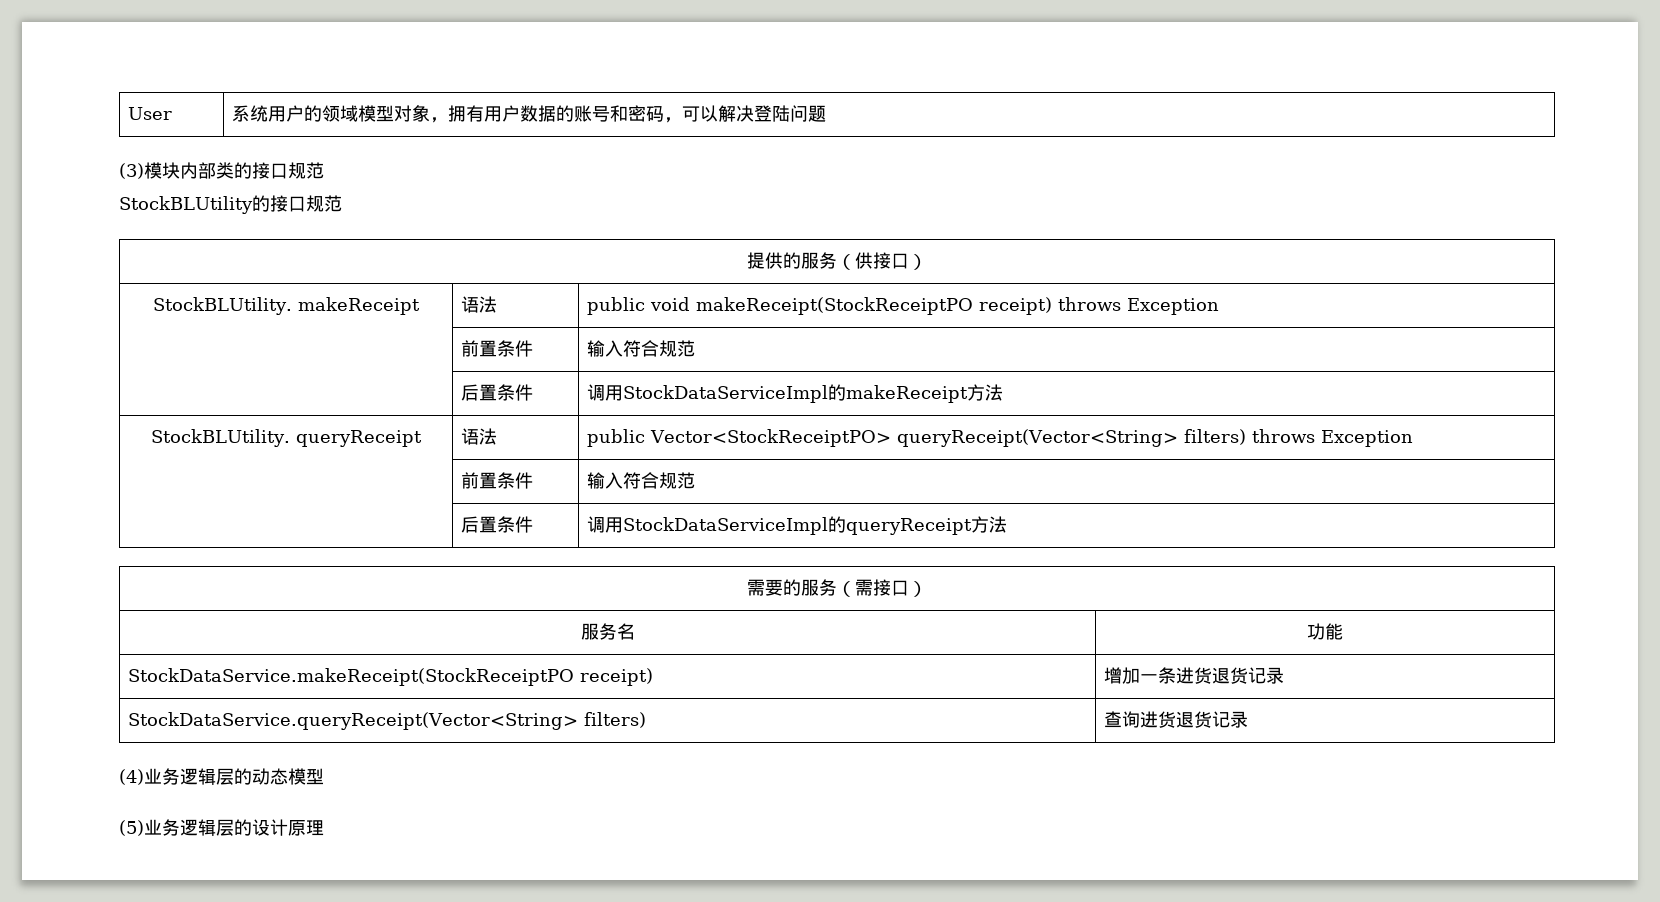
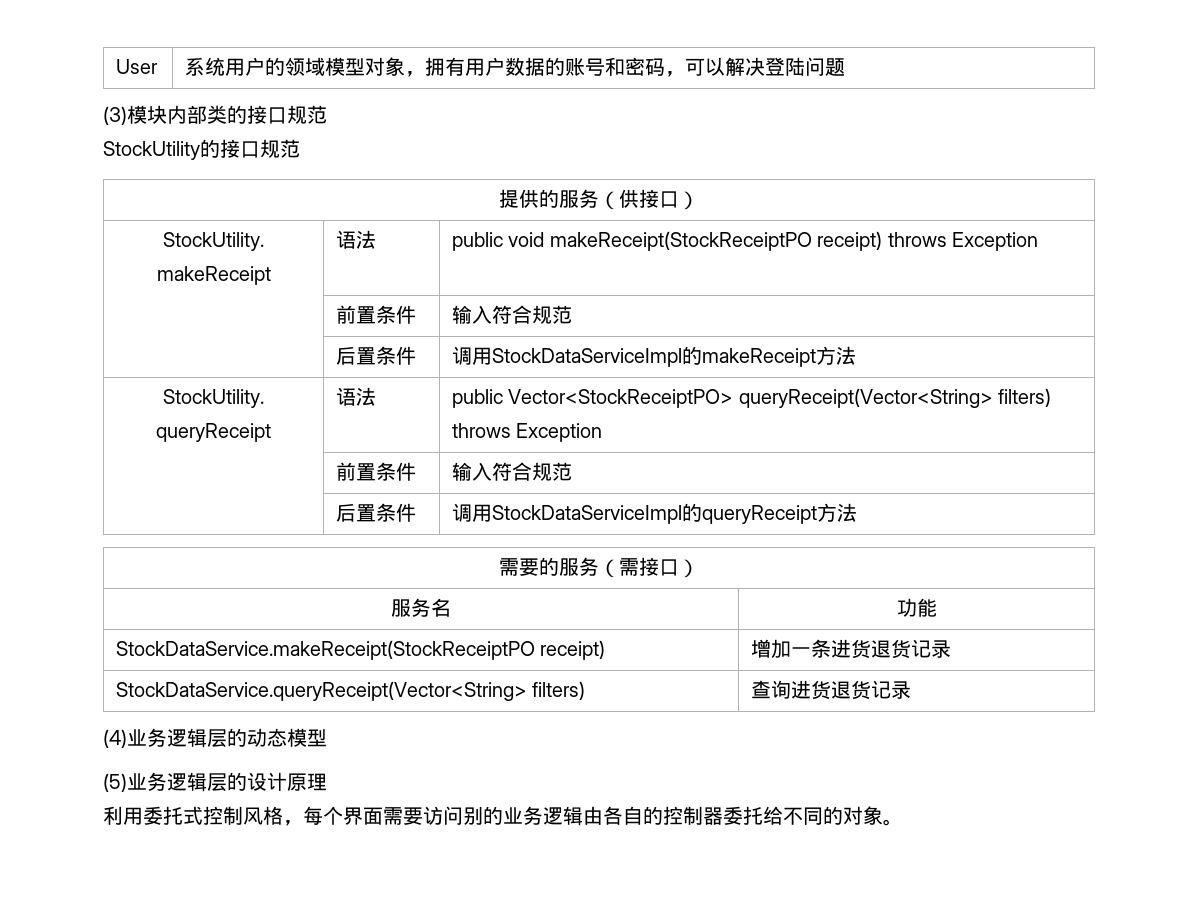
- StockBLUtility的接口规范
+ StockUtility的接口规范
- StockBLUtility. makeReceipt | 语法 | public void makeReceipt(StockReceiptPO receipt) throws Exception
+ StockUtility. makeReceipt | 语法 | public void makeReceipt(StockReceiptPO receipt) throws Exception
- StockBLUtility. queryReceipt | 语法 | public Vector<StockReceiptPO> queryReceipt(Vector<String> filters) throws Exception
+ StockUtility. queryReceipt | 语法 | public Vector<StockReceiptPO> queryReceipt(Vector<String> filters) throws Exception
+ 利用委托式控制风格，每个界面需要访问别的业务逻辑由各自的控制器委托给不同的对象。

